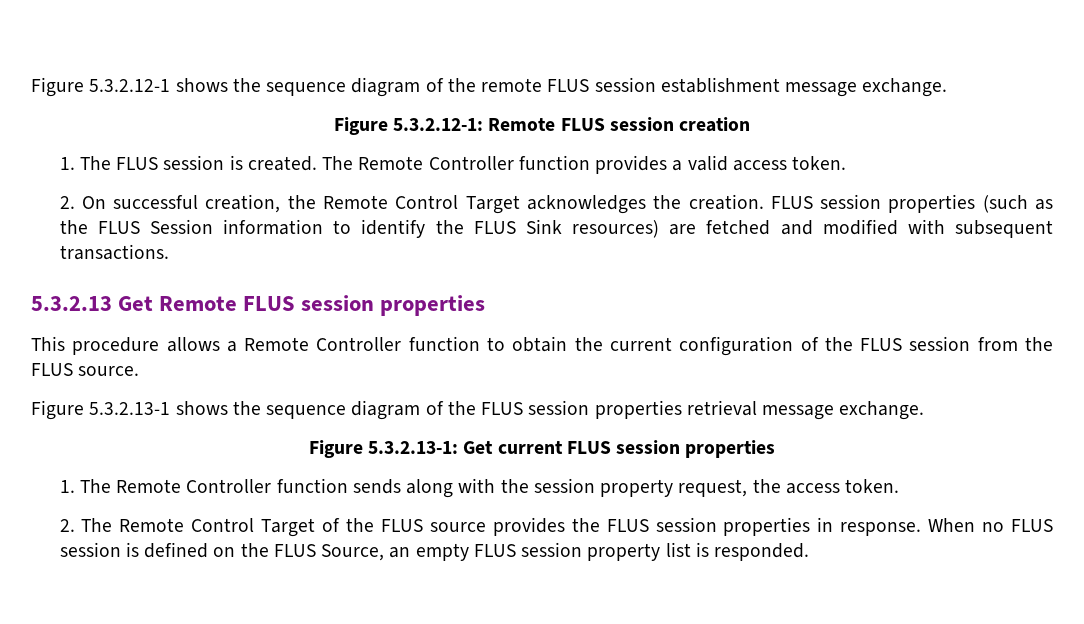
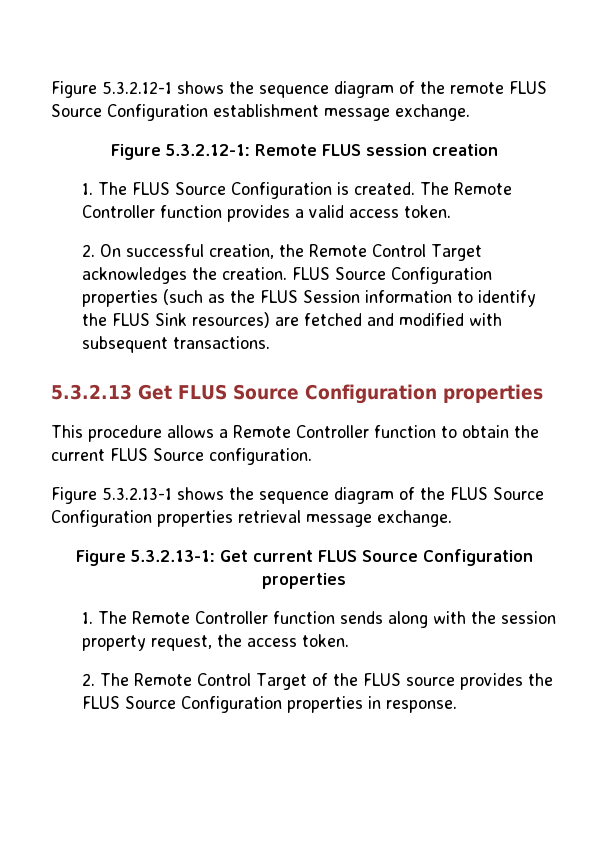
- Figure 5.3.2.12-1 shows the sequence diagram of the remote FLUS session establishment message exchange.
+ Figure 5.3.2.12-1 shows the sequence diagram of the remote FLUS Source Configuration establishment message exchange.
- 1. The FLUS session is created.
+ 1. The FLUS Source Configuration is created.
- FLUS session properties (such as the FLUS Session information to identify the FLUS Sink resources) are fetched and modified with subsequent transactions.
+ FLUS Source Configuration properties (such as the FLUS Session information to identify the FLUS Sink resources) are fetched and modified with subsequent transactions.
- 5.3.2.13 Get Remote FLUS session properties
+ 5.3.2.13 Get FLUS Source Configuration properties
- This procedure allows a Remote Controller function to obtain the current configuration of the FLUS session from the FLUS source.
+ This procedure allows a Remote Controller function to obtain the current FLUS Source configuration.
- Figure 5.3.2.13-1 shows the sequence diagram of the FLUS session properties retrieval message exchange.
+ Figure 5.3.2.13-1 shows the sequence diagram of the FLUS Source Configuration properties retrieval message exchange.
- Figure 5.3.2.13-1: Get current FLUS session properties
+ Figure 5.3.2.13-1: Get current FLUS Source Configuration properties
- 2. The Remote Control Target of the FLUS source provides the FLUS session properties in response. When no FLUS session is defined on the FLUS Source, an empty FLUS session property list is responded.
+ 2. The Remote Control Target of the FLUS source provides the FLUS Source Configuration properties in response.

